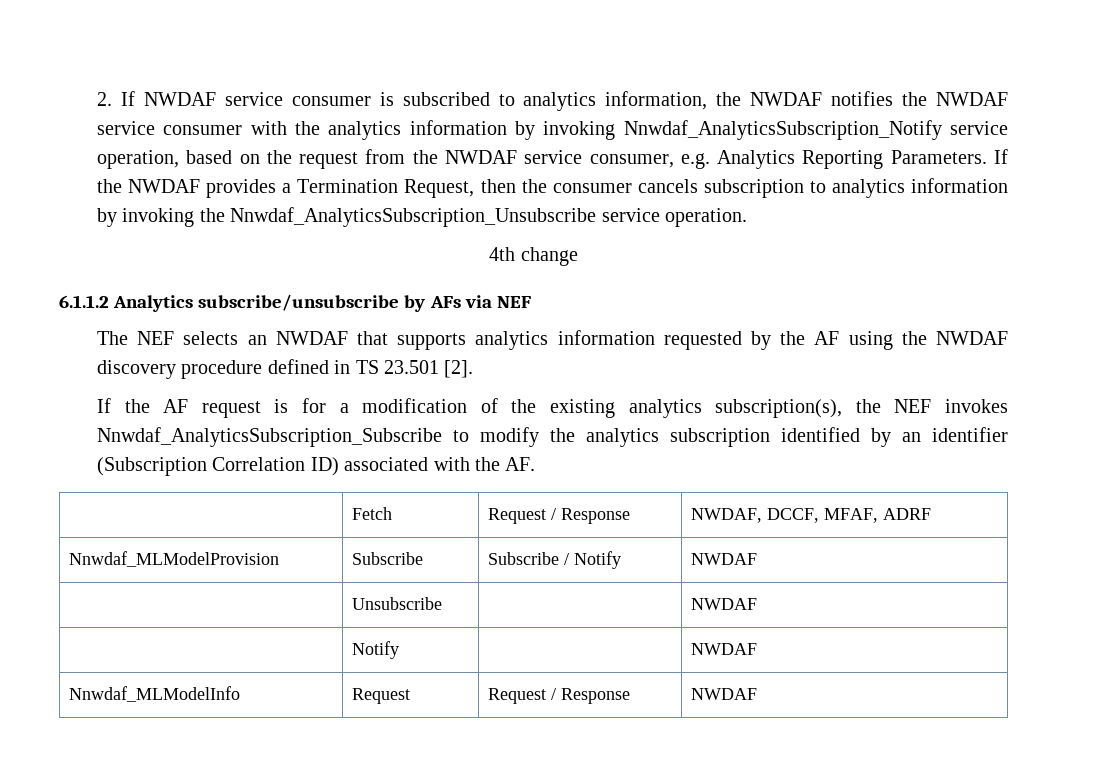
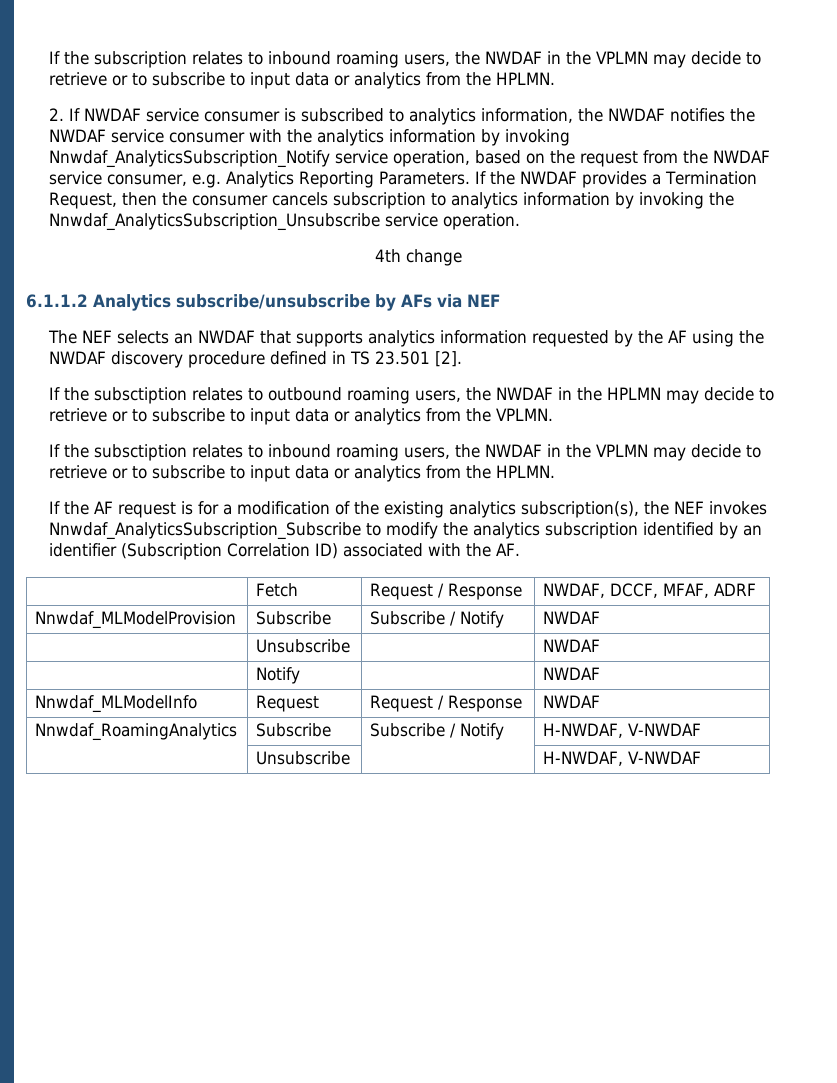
+ If the subscription relates to inbound roaming users, the NWDAF in the VPLMN may decide to retrieve or to subscribe to input data or analytics from the HPLMN.
+ If the subsctiption relates to outbound roaming users, the NWDAF in the HPLMN may decide to retrieve or to subscribe to input data or analytics from the VPLMN.
+ If the subsctiption relates to inbound roaming users, the NWDAF in the VPLMN may decide to retrieve or to subscribe to input data or analytics from the HPLMN.
+ Nnwdaf_RoamingAnalytics | Subscribe | Subscribe / Notify | H-NWDAF, V-NWDAF
+ | Unsubscribe | | H-NWDAF, V-NWDAF

